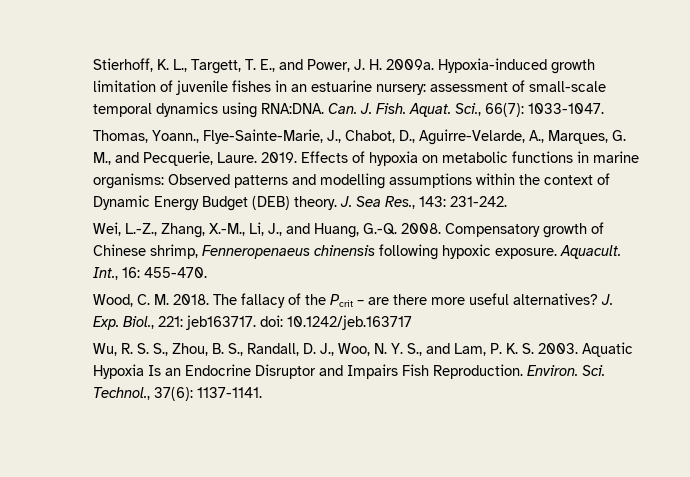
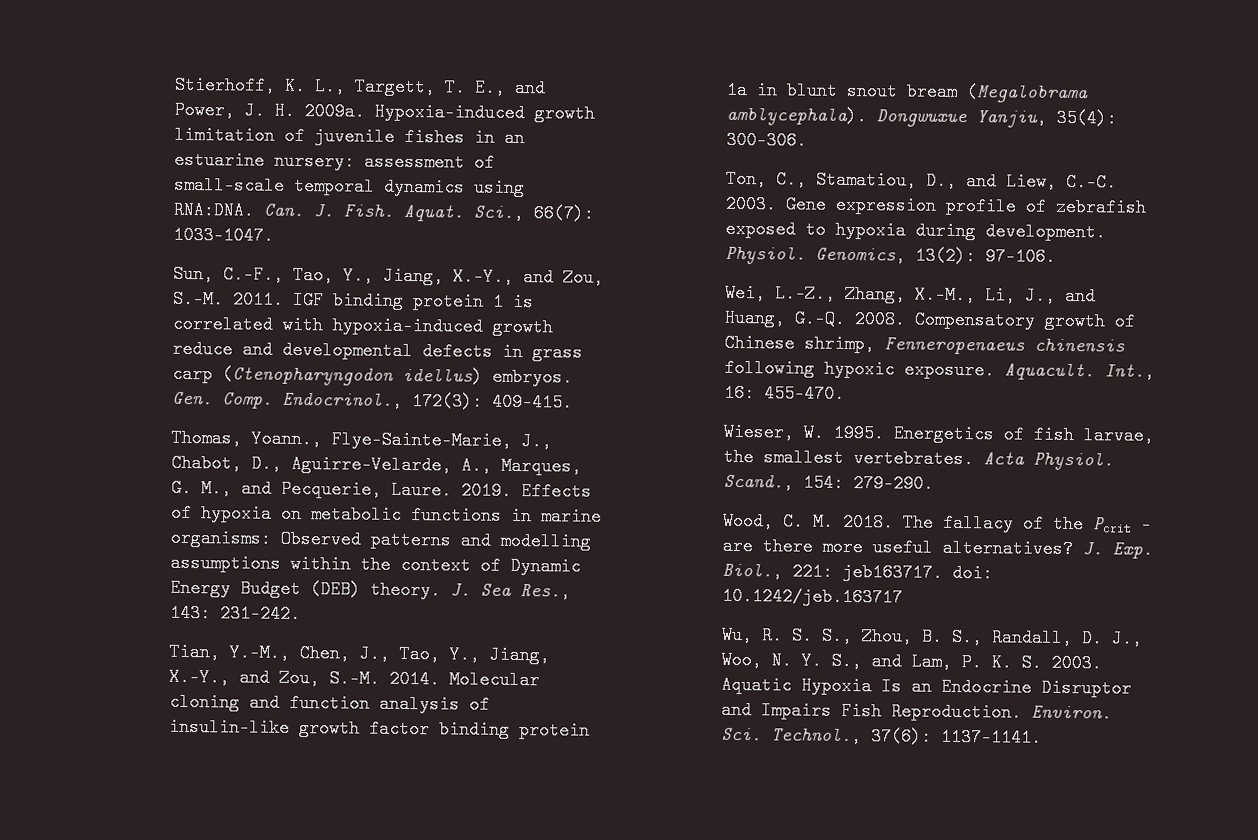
+ Sun, C.-F., Tao, Y., Jiang, X.-Y., and Zou, S.-M. 2011. IGF binding protein 1 is correlated with hypoxia-induced growth reduce and developmental defects in grass carp (Ctenopharyngodon idellus) embryos. Gen. Comp. Endocrinol., 172(3): 409-415.
+ Tian, Y.-M., Chen, J., Tao, Y., Jiang, X.-Y., and Zou, S.-M. 2014. Molecular cloning and function analysis of insulin-like growth factor binding protein 1a in blunt snout bream (Megalobrama amblycephala). Dongwuxue Yanjiu, 35(4): 300-306.
+ Ton, C., Stamatiou, D., and Liew, C.-C. 2003. Gene expression profile of zebrafish exposed to hypoxia during development. Physiol. Genomics, 13(2): 97-106.
+ Wieser, W. 1995. Energetics of fish larvae, the smallest vertebrates. Acta Physiol. Scand., 154: 279-290.

